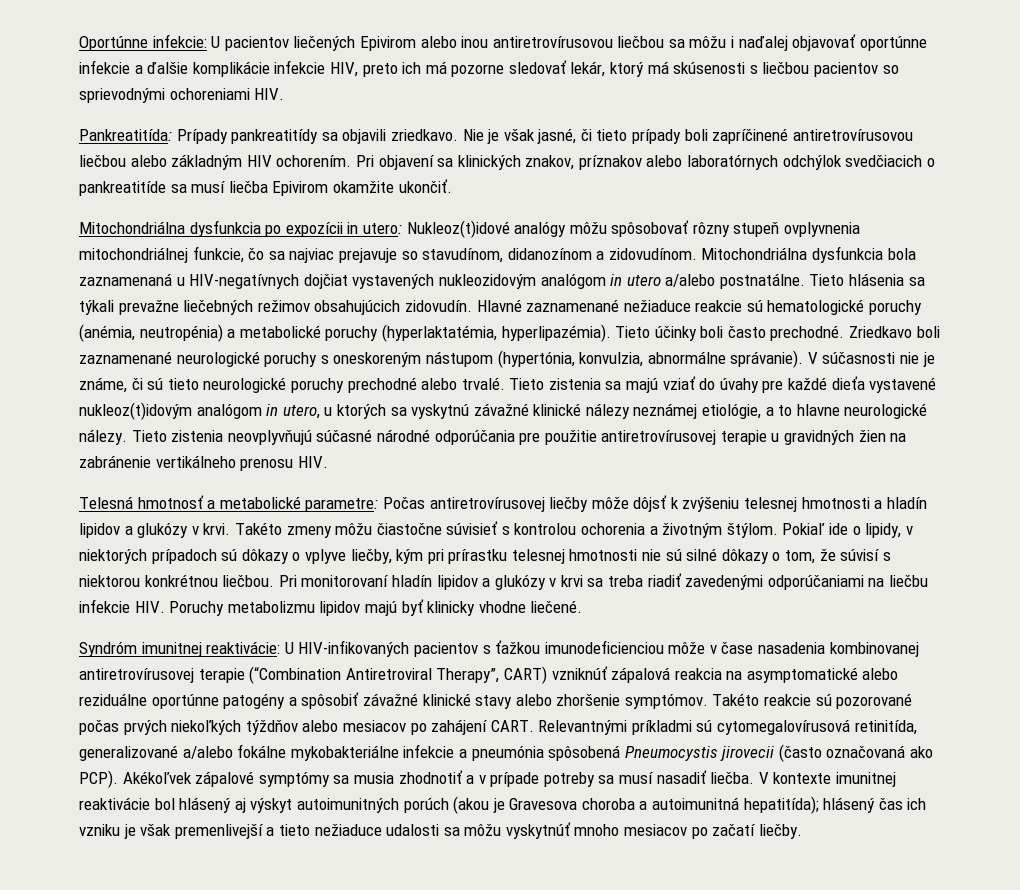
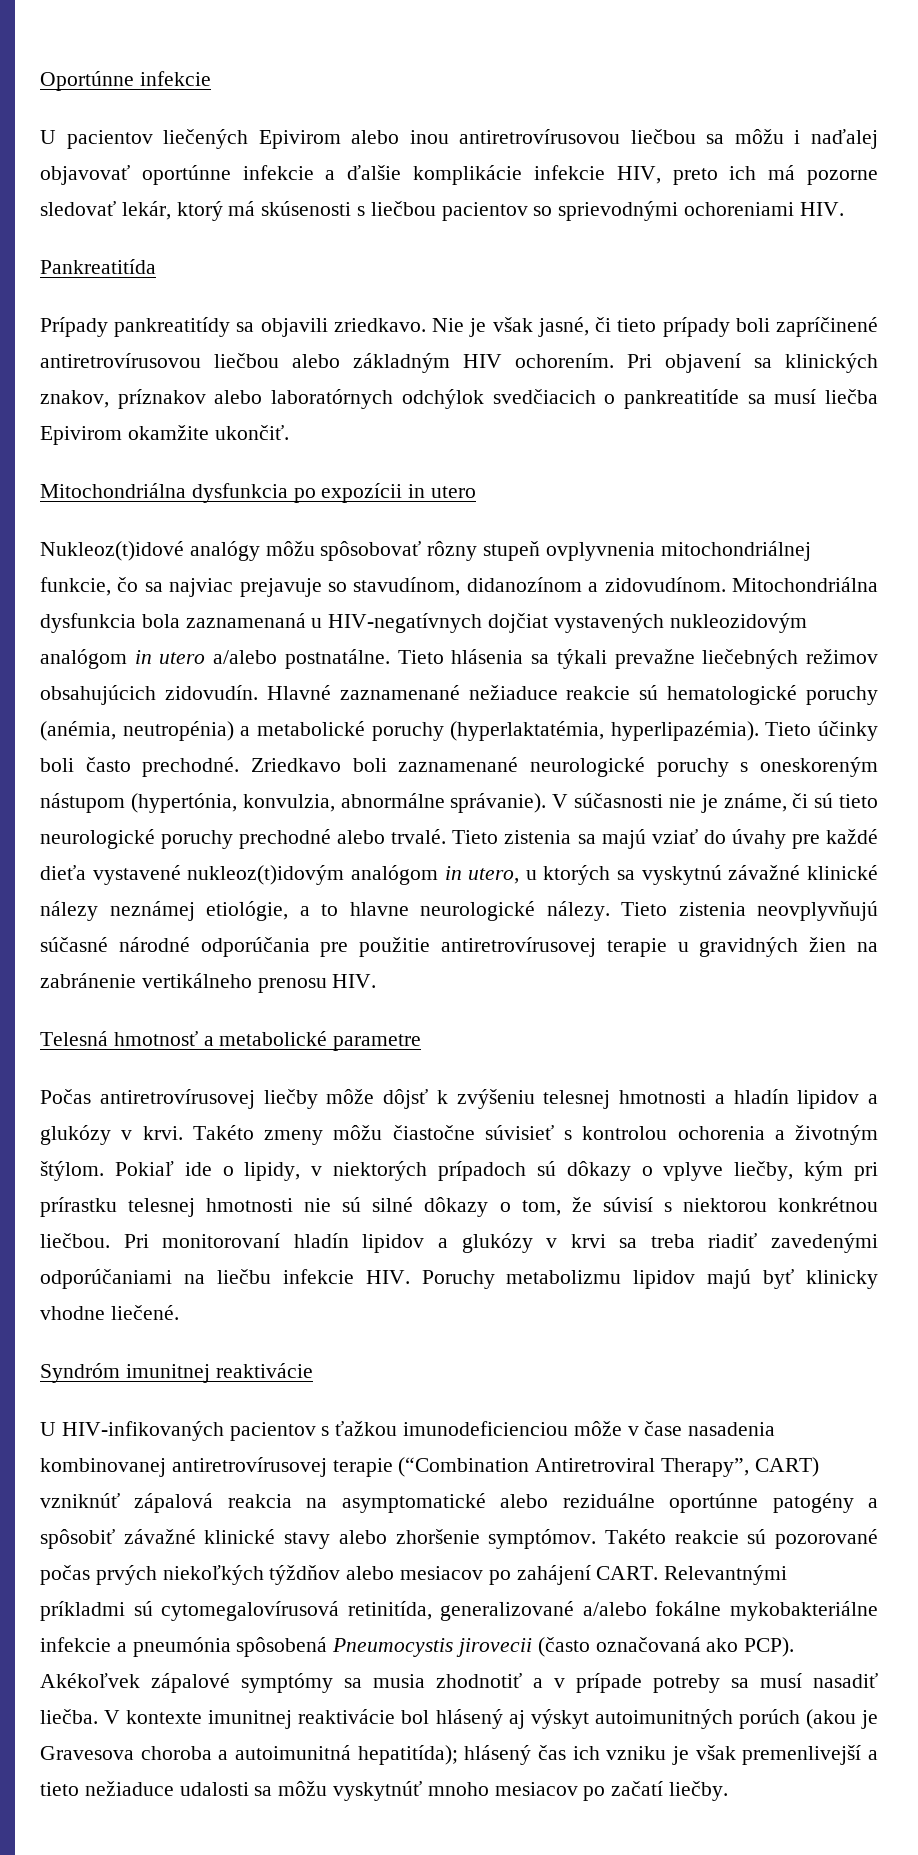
- Oportúnne infekcie: U pacientov liečených Epivirom alebo inou antiretrovírusovou liečbou sa môžu i naďalej objavovať oportúnne infekcie a ďalšie komplikácie infekcie HIV, preto ich má pozorne sledovať lekár, ktorý má skúsenosti s liečbou pacientov so sprievodnými ochoreniami HIV.
+ Oportúnne infekcie
+ U pacientov liečených Epivirom alebo inou antiretrovírusovou liečbou sa môžu i naďalej objavovať oportúnne infekcie a ďalšie komplikácie infekcie HIV, preto ich má pozorne sledovať lekár, ktorý má skúsenosti s liečbou pacientov so sprievodnými ochoreniami HIV.
- Pankreatitída: Prípady pankreatitídy sa objavili zriedkavo.
+ Pankreatitída
+ Prípady pankreatitídy sa objavili zriedkavo.
- Mitochondriálna dysfunkcia po expozícii in utero: Nukleoz(t)idové analógy môžu spôsobovať rôzny stupeň ovplyvnenia mitochondriálnej funkcie, čo sa najviac prejavuje so stavudínom, didanozínom a zidovudínom.
+ Mitochondriálna dysfunkcia po expozícii in utero
+ Nukleoz(t)idové analógy môžu spôsobovať rôzny stupeň ovplyvnenia mitochondriálnej funkcie, čo sa najviac prejavuje so stavudínom, didanozínom a zidovudínom.
- Telesná hmotnosť a metabolické parametre: Počas antiretrovírusovej liečby môže dôjsť k zvýšeniu telesnej hmotnosti a hladín lipidov a glukózy v krvi.
+ Telesná hmotnosť a metabolické parametre
+ Počas antiretrovírusovej liečby môže dôjsť k zvýšeniu telesnej hmotnosti a hladín lipidov a glukózy v krvi.
- Syndróm imunitnej reaktivácie: U HIV-infikovaných pacientov s ťažkou imunodeficienciou môže v čase nasadenia kombinovanej antiretrovírusovej terapie (“Combination Antiretroviral Therapy”, CART) vzniknúť zápalová reakcia na asymptomatické alebo reziduálne oportúnne patogény a spôsobiť závažné klinické stavy alebo zhoršenie symptómov.
+ Syndróm imunitnej reaktivácie
+ U HIV-infikovaných pacientov s ťažkou imunodeficienciou môže v čase nasadenia kombinovanej antiretrovírusovej terapie (“Combination Antiretroviral Therapy”, CART) vzniknúť zápalová reakcia na asymptomatické alebo reziduálne oportúnne patogény a spôsobiť závažné klinické stavy alebo zhoršenie symptómov.

